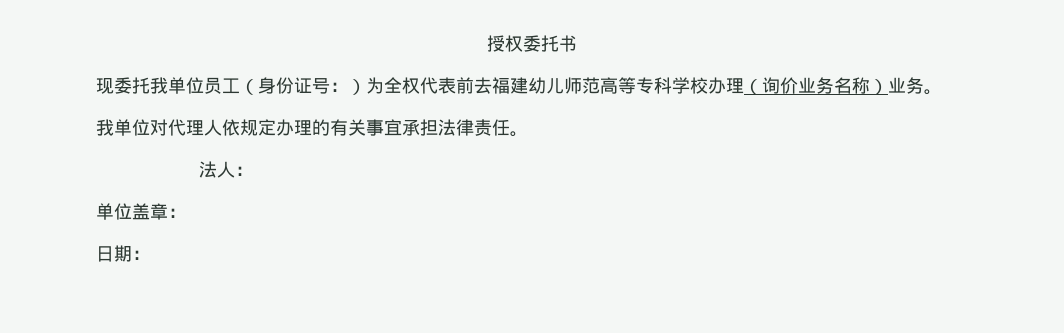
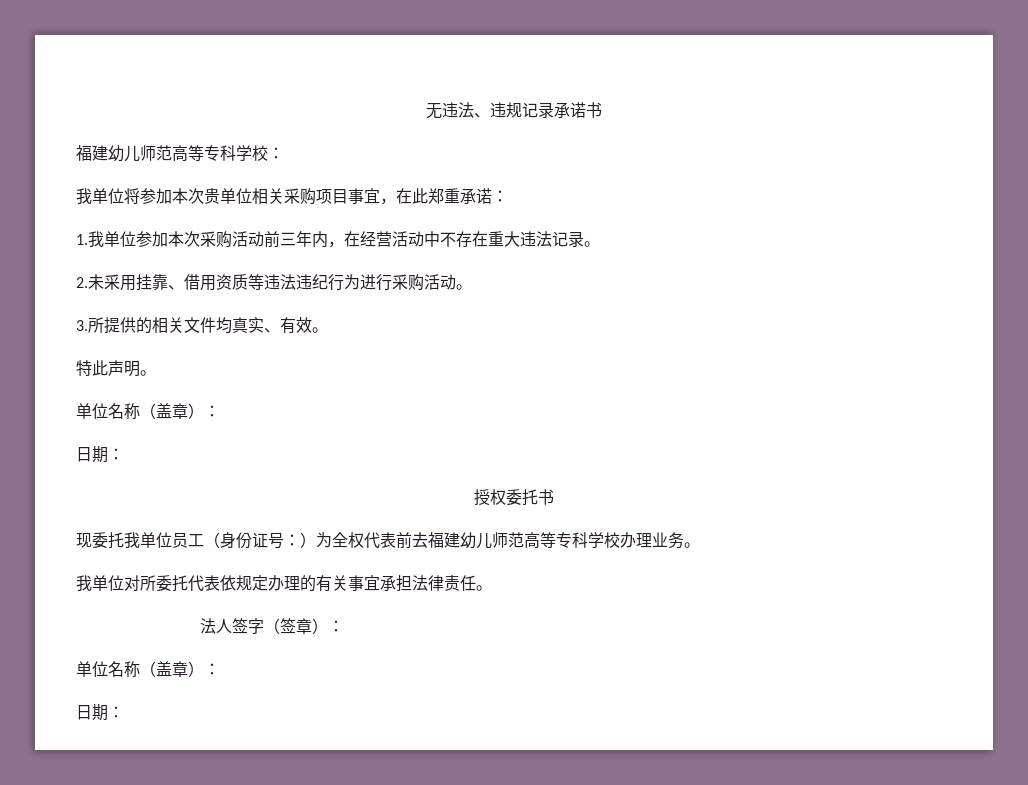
+ 无违法、违规记录承诺书
+ 福建幼儿师范高等专科学校：
+ 我单位将参加本次贵单位相关采购项目事宜，在此郑重承诺：
+ 1.我单位参加本次采购活动前三年内，在经营活动中不存在重大违法记录。
+ 2.未采用挂靠、借用资质等违法违纪行为进行采购活动。
+ 3.所提供的相关文件均真实、有效。
+ 特此声明。
+ 单位名称（盖章）：
+ 日期：
- 现委托我单位员工（身份证号：）为全权代表前去福建幼儿师范高等专科学校办理（询价业务名称）业务。
+ 现委托我单位员工（身份证号：）为全权代表前去福建幼儿师范高等专科学校办理业务。
- 我单位对代理人依规定办理的有关事宜承担法律责任。
+ 我单位对所委托代表依规定办理的有关事宜承担法律责任。
- 法人：
- 单位盖章：
+ 法人签字（签章）：
+ 单位名称（盖章）：

